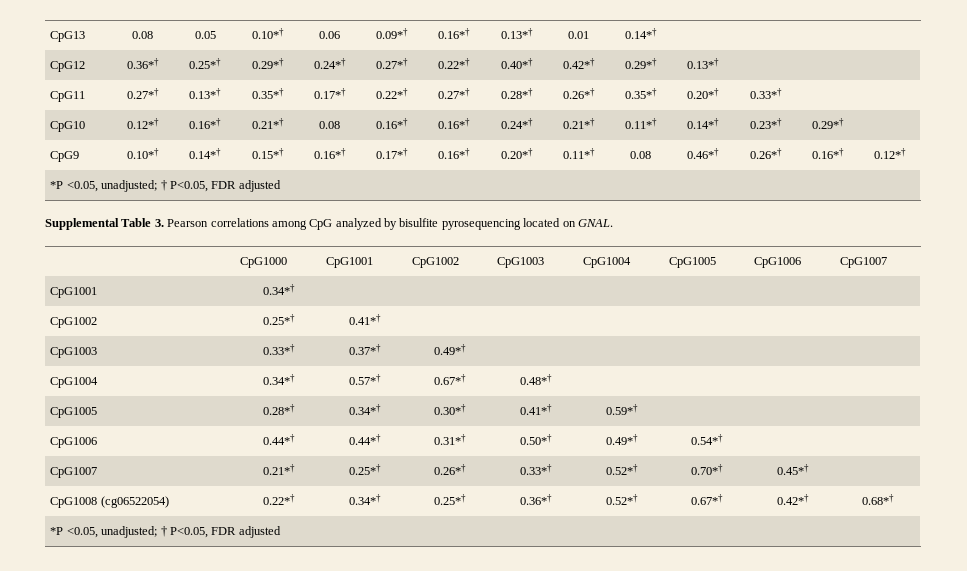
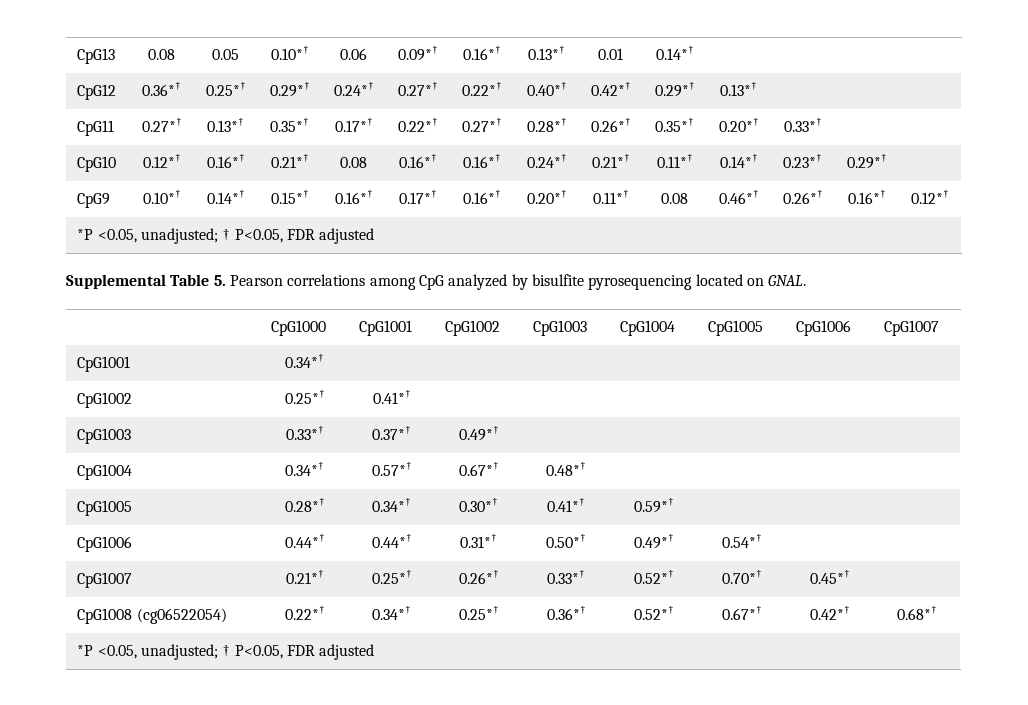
- Supplemental Table 3. Pearson correlations among CpG analyzed by bisulfite pyrosequencing located on GNAL.
+ Supplemental Table 5. Pearson correlations among CpG analyzed by bisulfite pyrosequencing located on GNAL.

